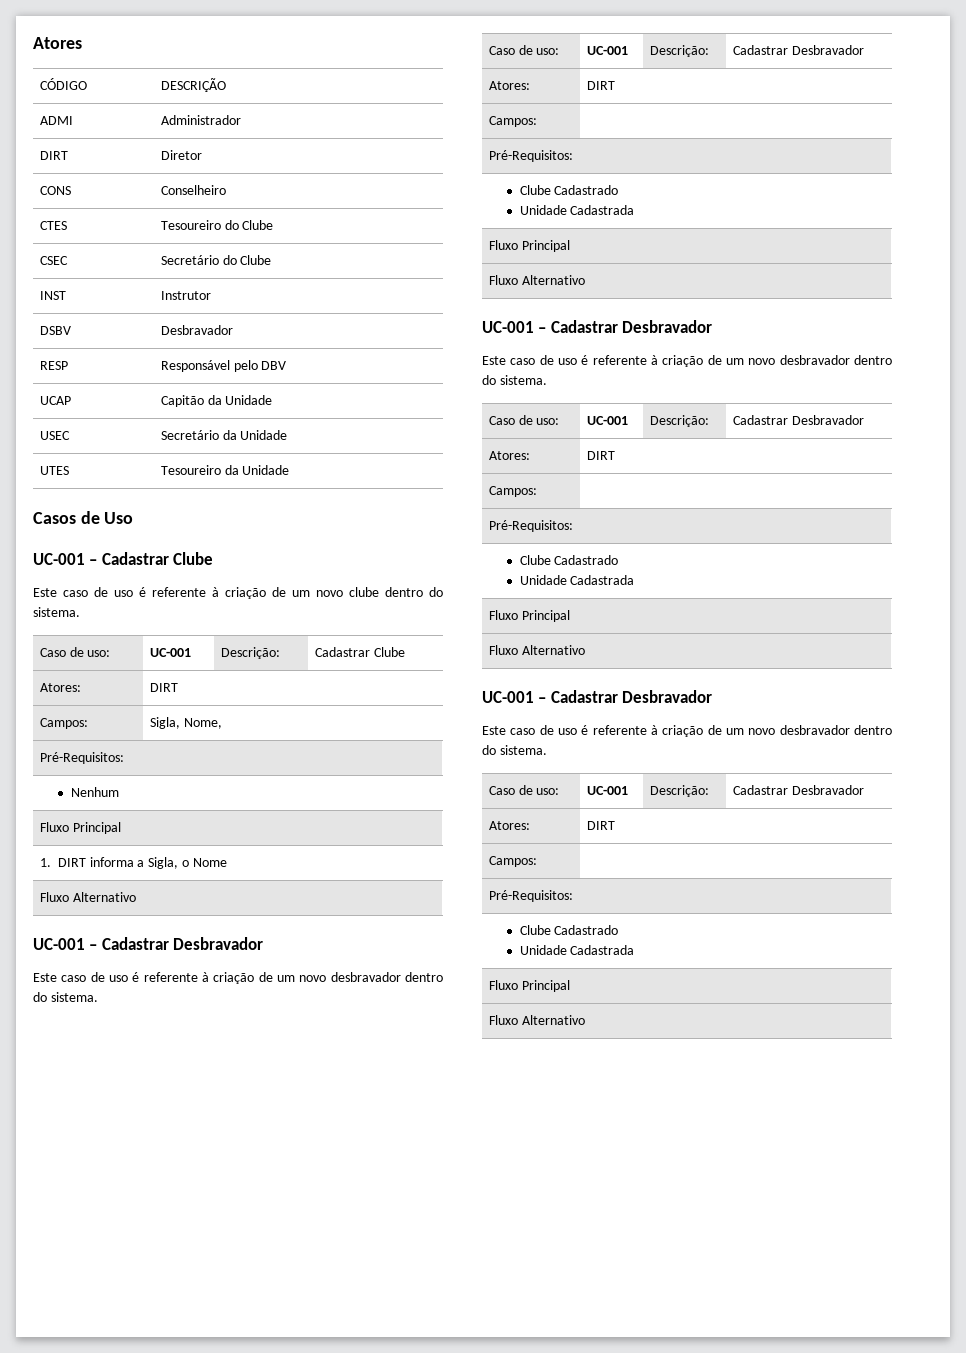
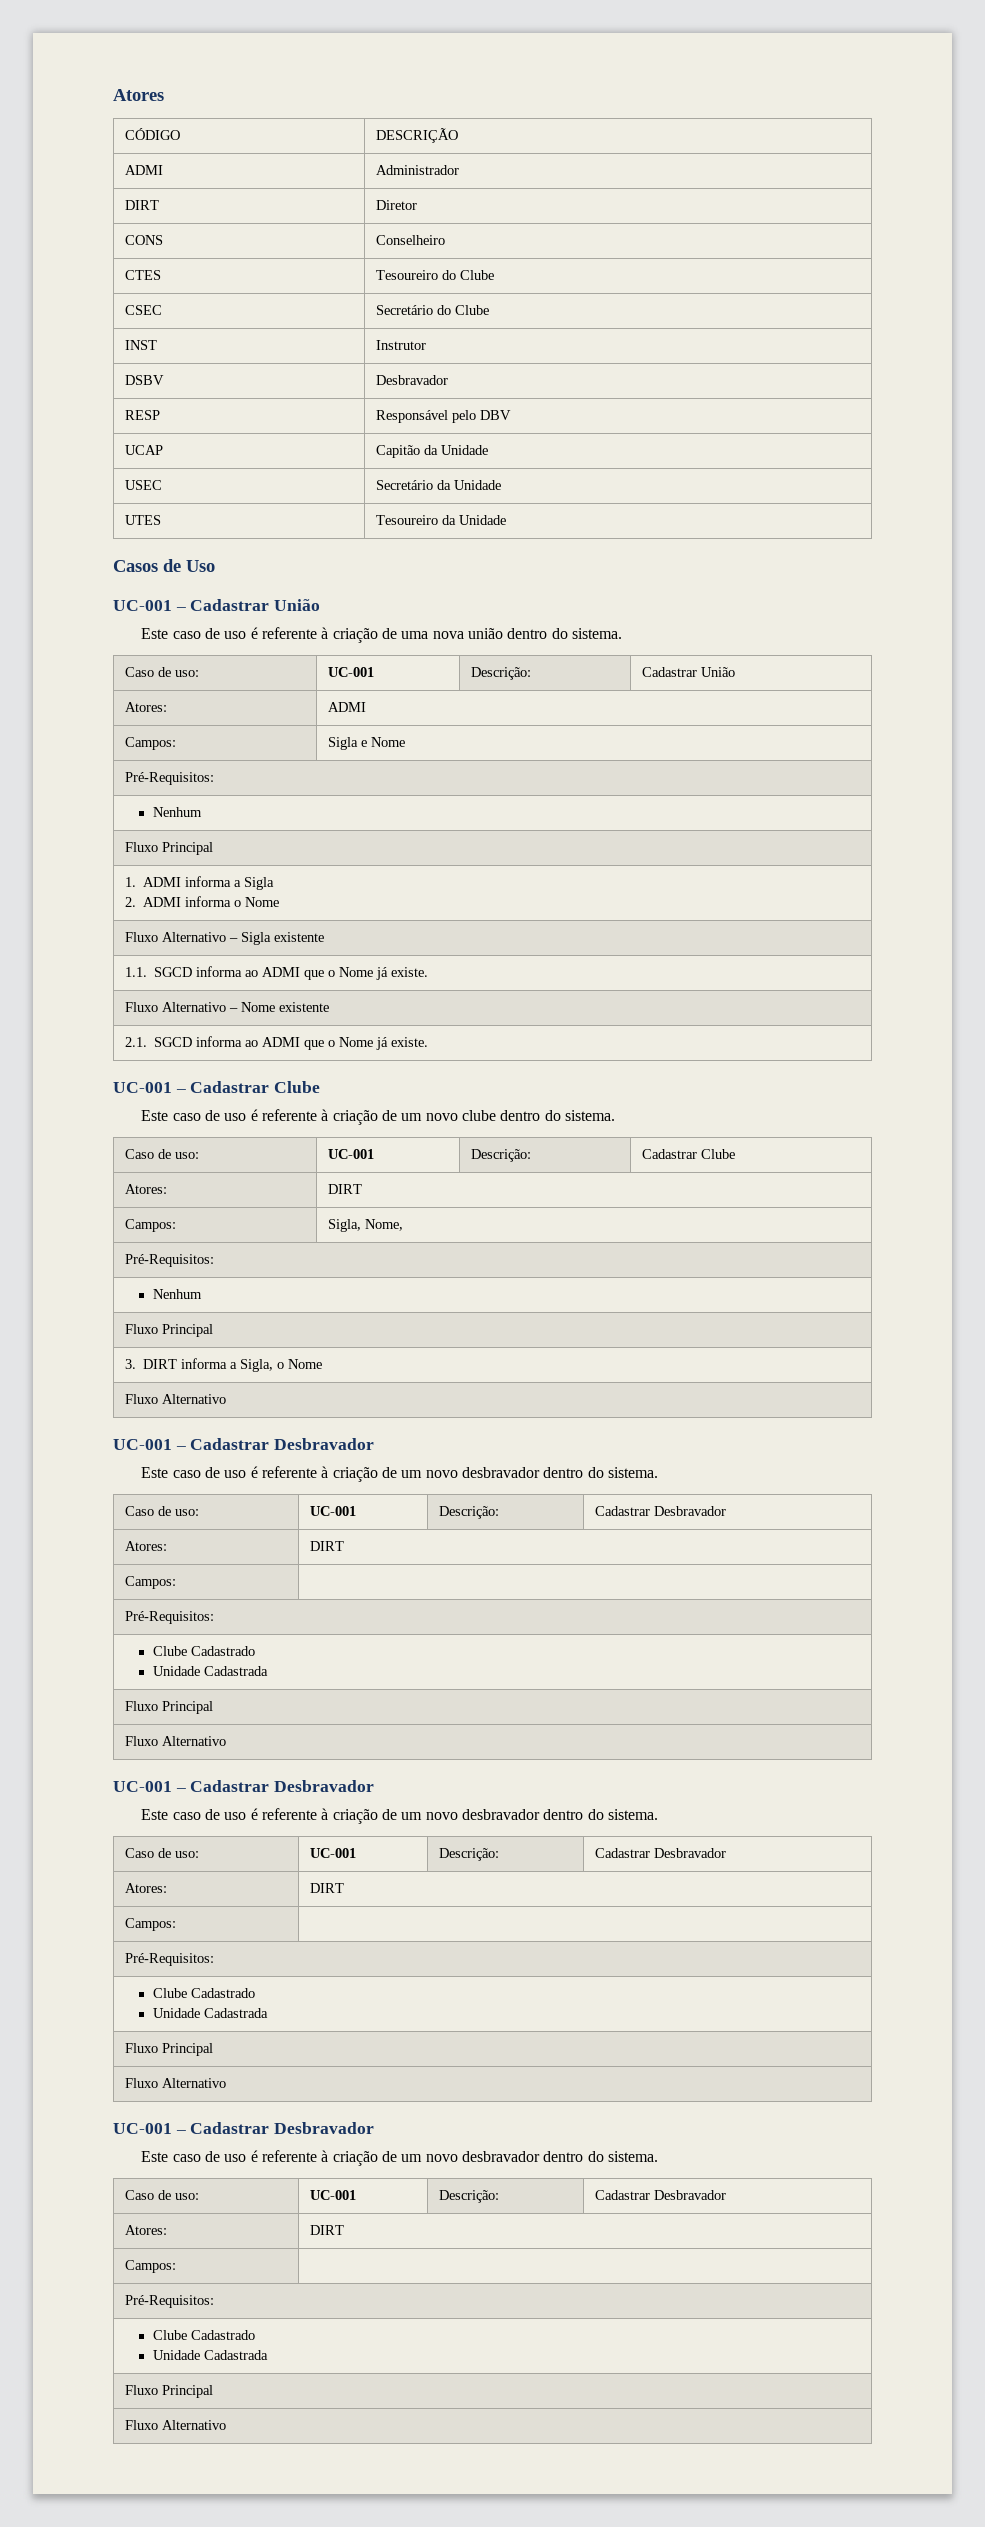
+ UC-001 – Cadastrar União
+ Este caso de uso é referente à criação de uma nova união dentro do sistema.
+ Caso de uso: | UC-001 | Descrição: | Cadastrar União
+ Atores: | ADMI
+ Campos: | Sigla e Nome
+ Pré-Requisitos:
+ Nenhum
+ Fluxo Principal
+ 1. ADMI informa a Sigla
+ 2. ADMI informa o Nome
+ Fluxo Alternativo – Sigla existente
+ 1.1. SGCD informa ao ADMI que o Nome já existe.
+ Fluxo Alternativo – Nome existente
+ 2.1. SGCD informa ao ADMI que o Nome já existe.
- 1. DIRT informa a Sigla, o Nome
+ 3. DIRT informa a Sigla, o Nome

